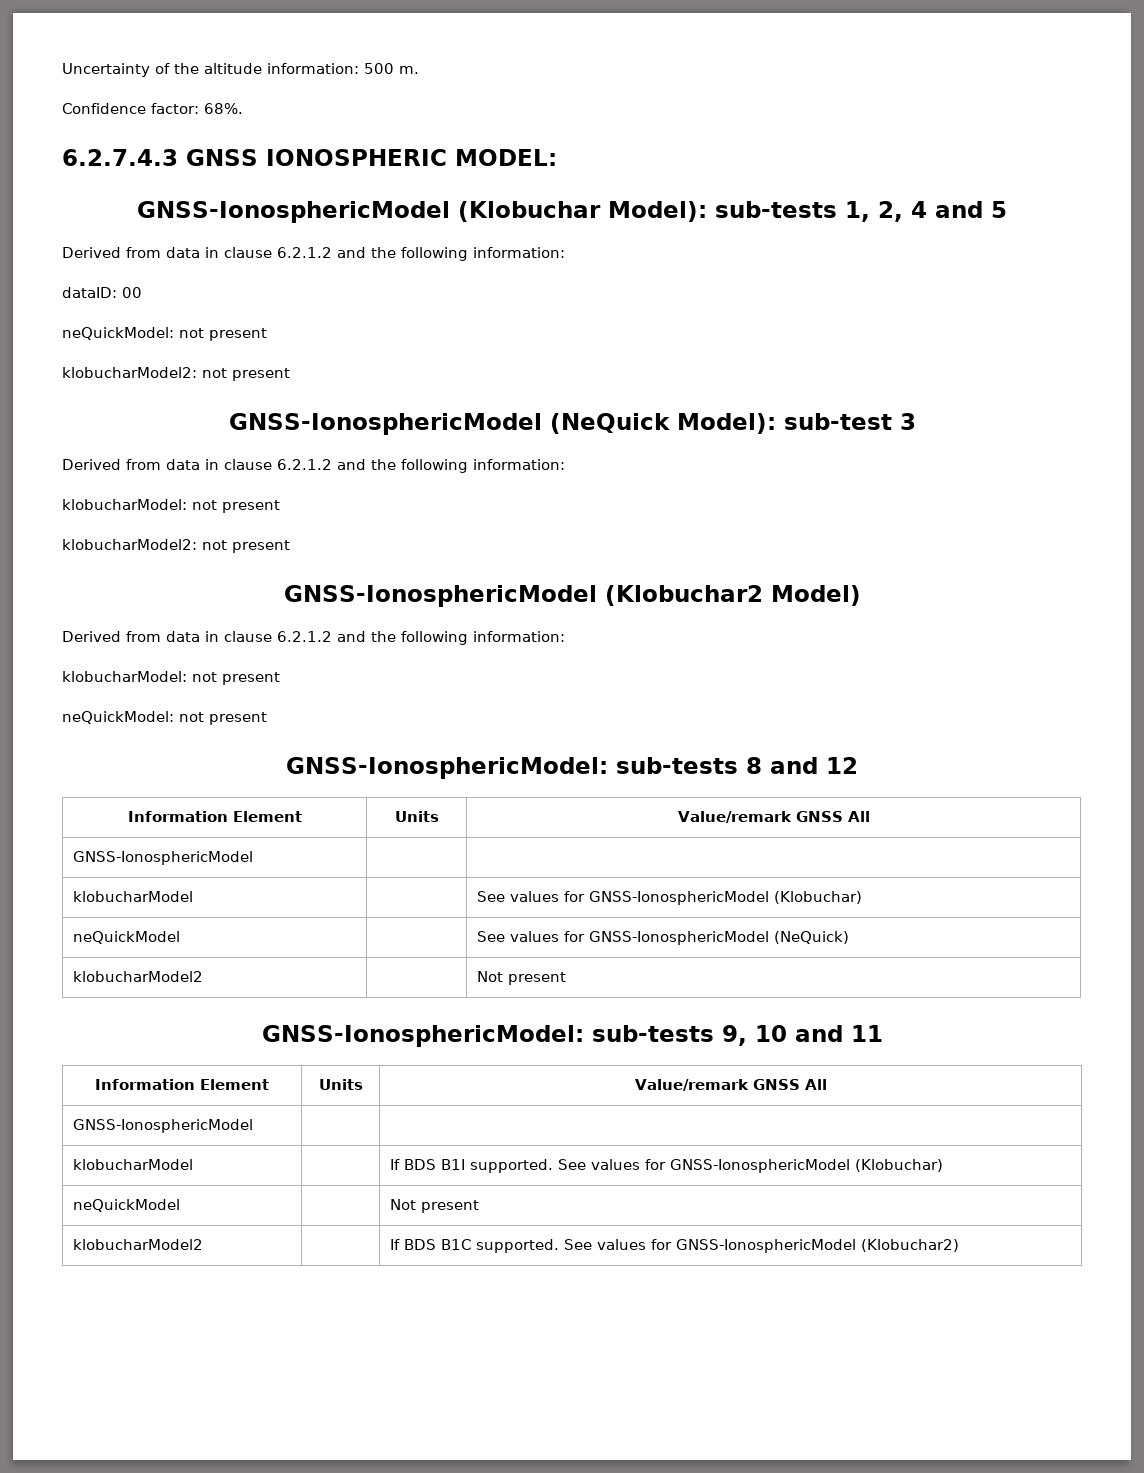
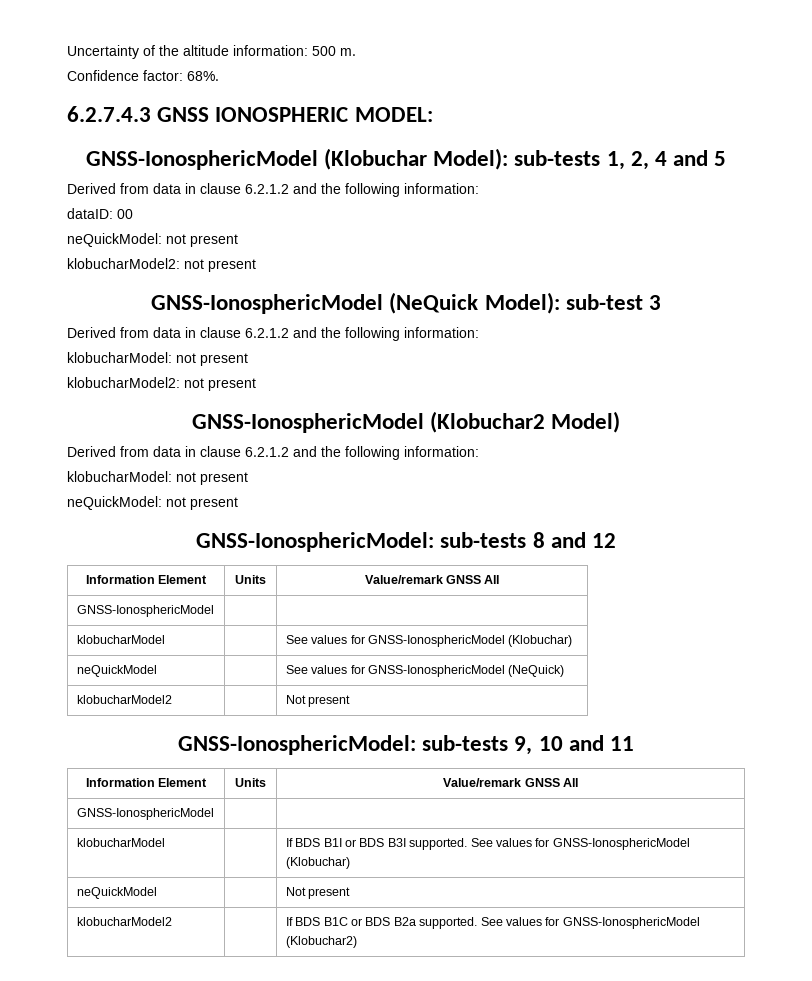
- klobucharModel | | If BDS B1I supported. See values for GNSS-IonosphericModel (Klobuchar)
+ klobucharModel | | If BDS B1I or BDS B3I supported. See values for GNSS-IonosphericModel (Klobuchar)
- klobucharModel2 | | If BDS B1C supported. See values for GNSS-IonosphericModel (Klobuchar2)
+ klobucharModel2 | | If BDS B1C or BDS B2a supported. See values for GNSS-IonosphericModel (Klobuchar2)

